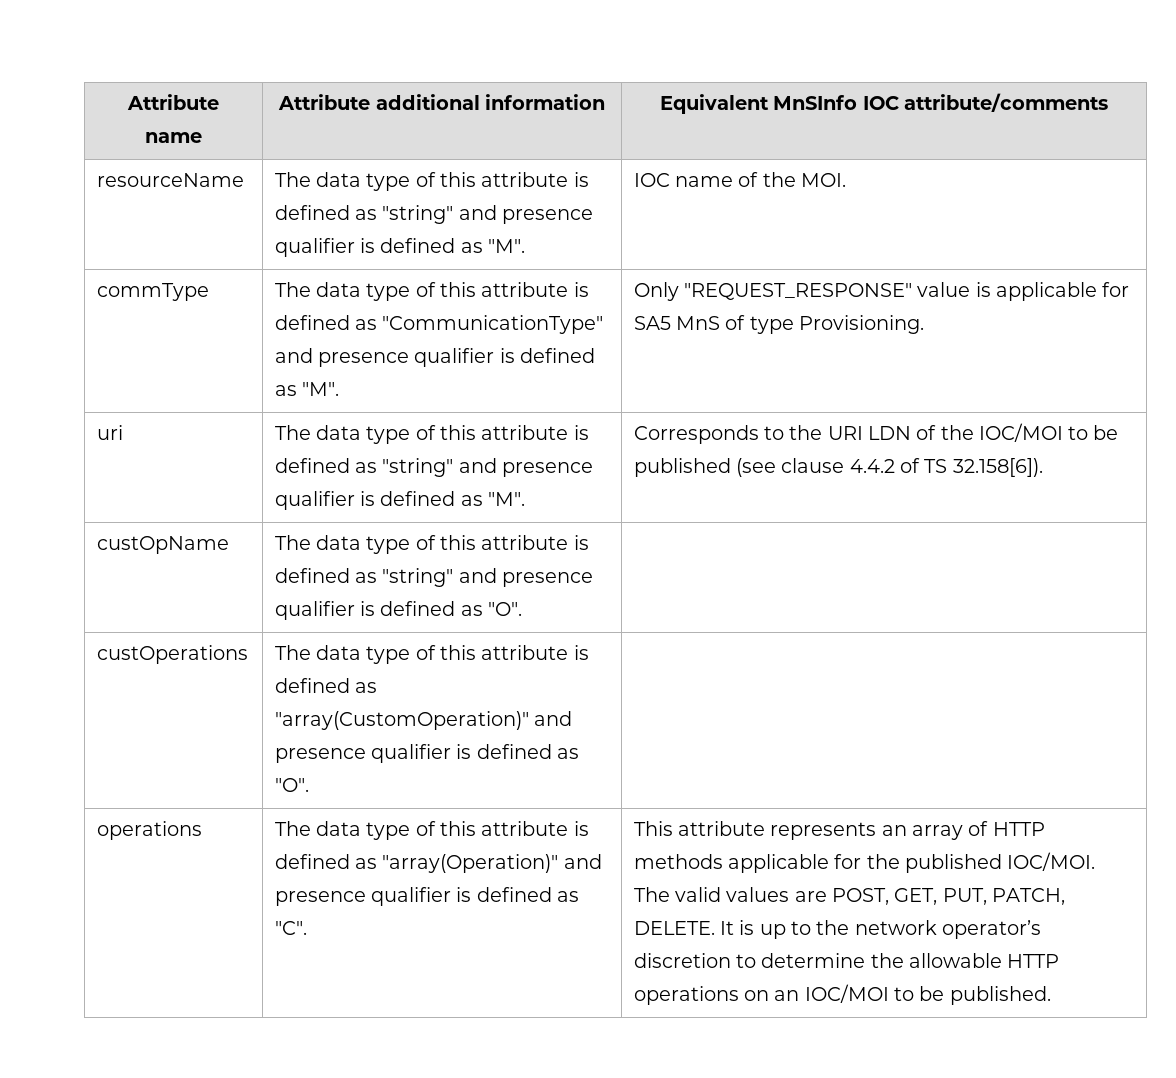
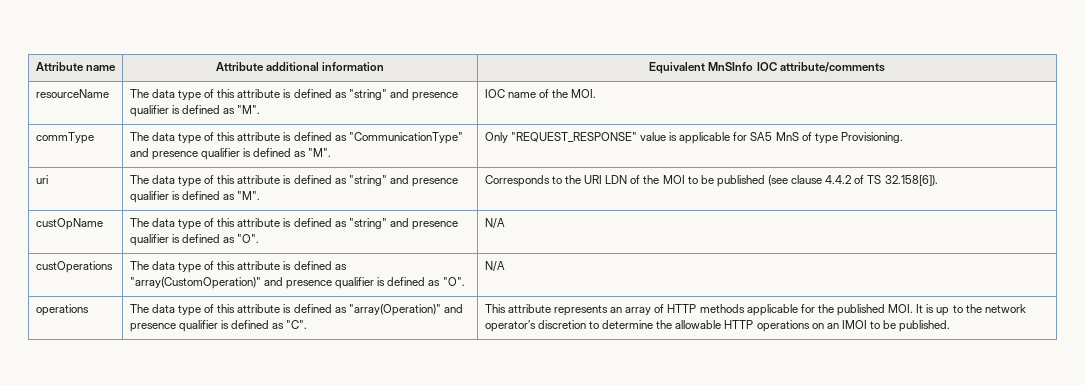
- uri | The data type of this attribute is defined as "string" and presence qualifier is defined as "M". | Corresponds to the URI LDN of the IOC/MOI to be published (see clause 4.4.2 of TS 32.158[6]).
+ uri | The data type of this attribute is defined as "string" and presence qualifier is defined as "M". | Corresponds to the URI LDN of the MOI to be published (see clause 4.4.2 of TS 32.158[6]).
- custOpName | The data type of this attribute is defined as "string" and presence qualifier is defined as "O". |
+ custOpName | The data type of this attribute is defined as "string" and presence qualifier is defined as "O". | N/A
- custOperations | The data type of this attribute is defined as "array(CustomOperation)" and presence qualifier is defined as "O". |
+ custOperations | The data type of this attribute is defined as "array(CustomOperation)" and presence qualifier is defined as "O". | N/A
- This attribute represents an array of HTTP methods applicable for the published IOC/MOI. The valid values are POST, GET, PUT, PATCH, DELETE. It is up to the network operator’s discretion to determine the allowable HTTP operations on an IOC/MOI to be published.
+ This attribute represents an array of HTTP methods applicable for the published MOI. It is up to the network operator’s discretion to determine the allowable HTTP operations on an IMOI to be published.

